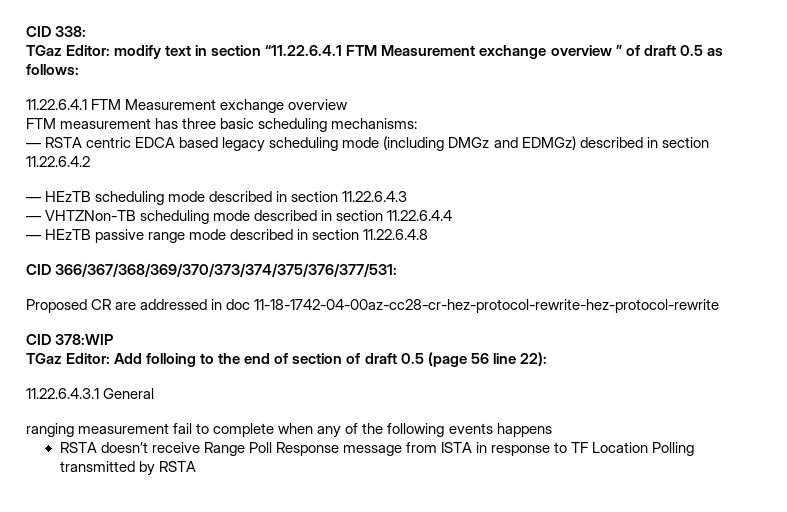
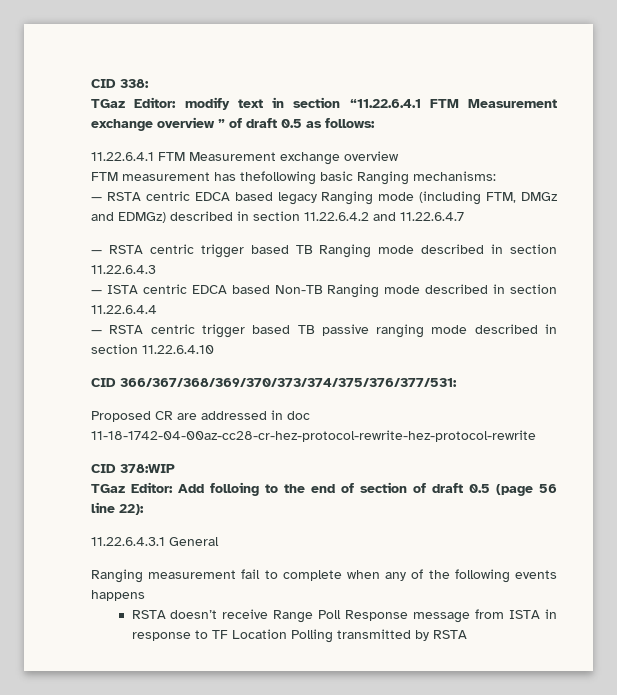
- FTM measurement has three basic scheduling mechanisms:
+ FTM measurement has thefollowing basic Ranging mechanisms:
- — RSTA centric EDCA based legacy scheduling mode (including DMGz and EDMGz) described in section 11.22.6.4.2
- — HEzTB scheduling mode described in section 11.22.6.4.3
+ — RSTA centric EDCA based legacy Ranging mode (including FTM, DMGz and EDMGz) described in section 11.22.6.4.2 and 11.22.6.4.7
+ — RSTA centric trigger based TB Ranging mode described in section 11.22.6.4.3
- — VHTZNon-TB scheduling mode described in section 11.22.6.4.4
+ — ISTA centric EDCA based Non-TB Ranging mode described in section 11.22.6.4.4
- — HEzTB passive range mode described in section 11.22.6.4.8
+ — RSTA centric trigger based TB passive ranging mode described in section 11.22.6.4.10
- ranging measurement fail to complete when any of the following events happens
+ Ranging measurement fail to complete when any of the following events happens

